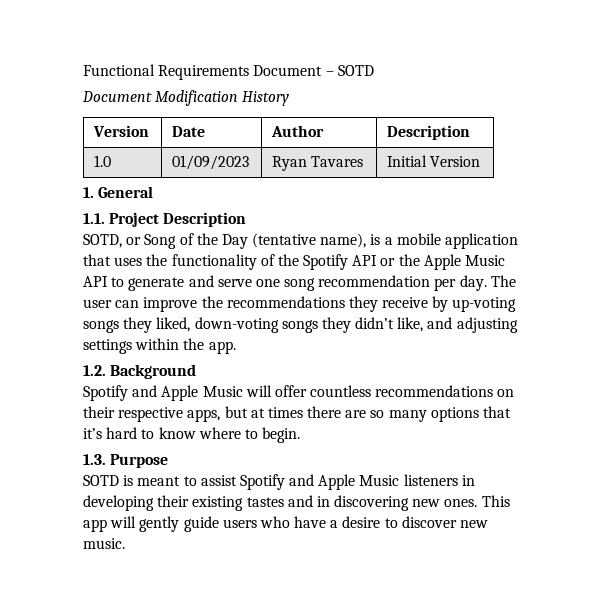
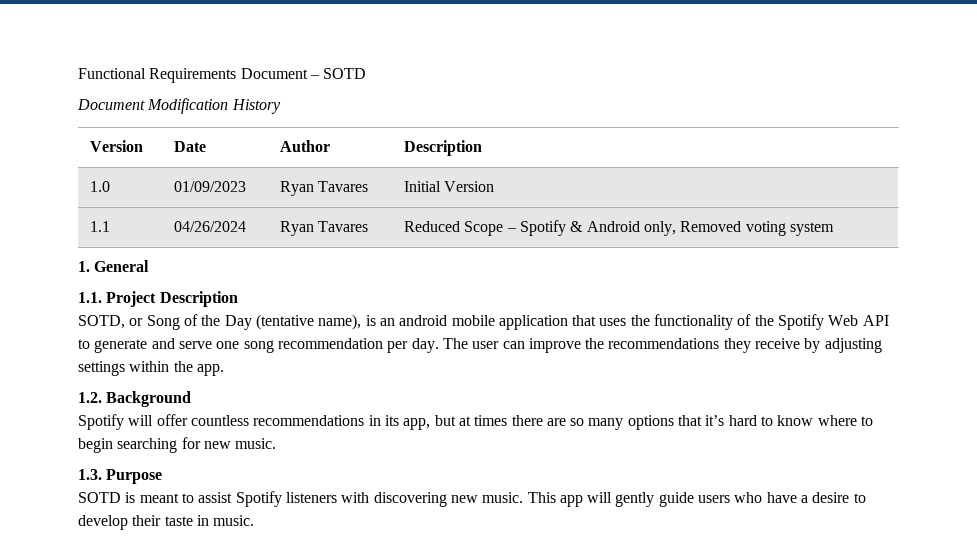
+ 1.1 | 04/26/2024 | Ryan Tavares | Reduced Scope – Spotify & Android only, Removed voting system
- SOTD, or Song of the Day (tentative name), is a mobile application that uses the functionality of the Spotify API or the Apple Music API to generate and serve one song recommendation per day.
+ SOTD, or Song of the Day (tentative name), is an android mobile application that uses the functionality of the Spotify Web API to generate and serve one song recommendation per day.
- The user can improve the recommendations they receive by up-voting songs they liked, down-voting songs they didn’t like, and adjusting settings within the app.
+ The user can improve the recommendations they receive by adjusting settings within the app.
- Spotify and Apple Music will offer countless recommendations on their respective apps, but at times there are so many options that it’s hard to know where to begin.
+ Spotify will offer countless recommendations in its app, but at times there are so many options that it’s hard to know where to begin searching for new music.
- SOTD is meant to assist Spotify and Apple Music listeners in developing their existing tastes and in discovering new ones.
+ SOTD is meant to assist Spotify listeners with discovering new music.
- This app will gently guide users who have a desire to discover new music.
+ This app will gently guide users who have a desire to develop their taste in music.

